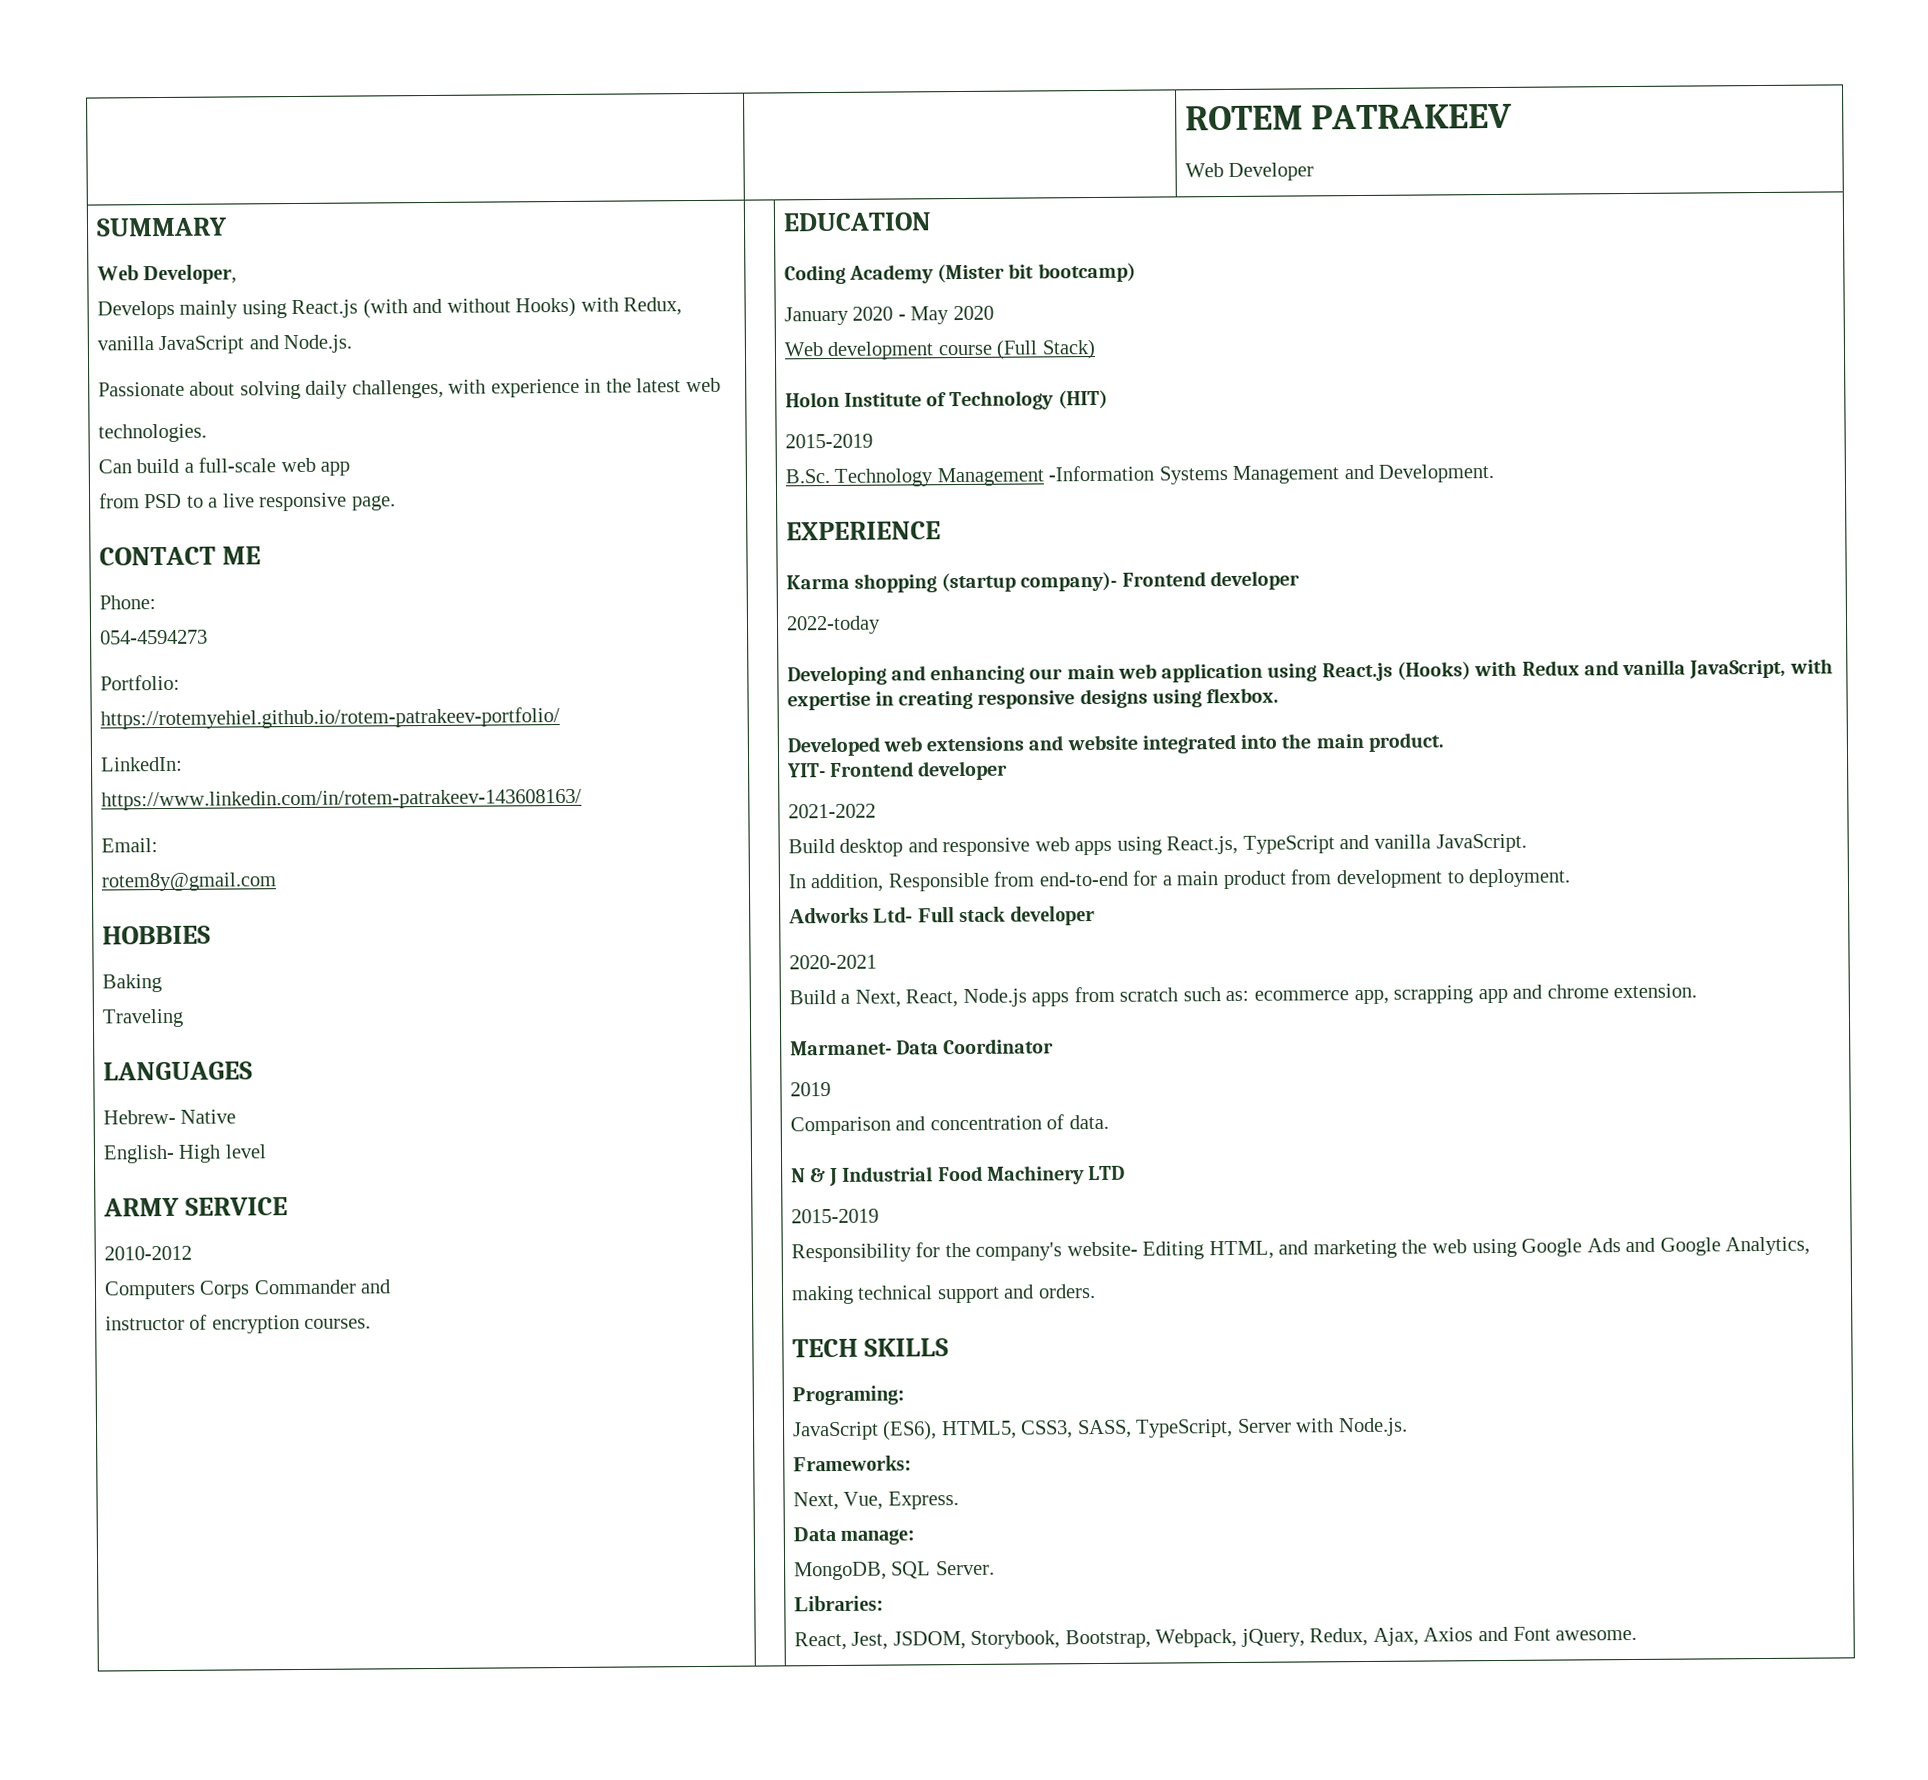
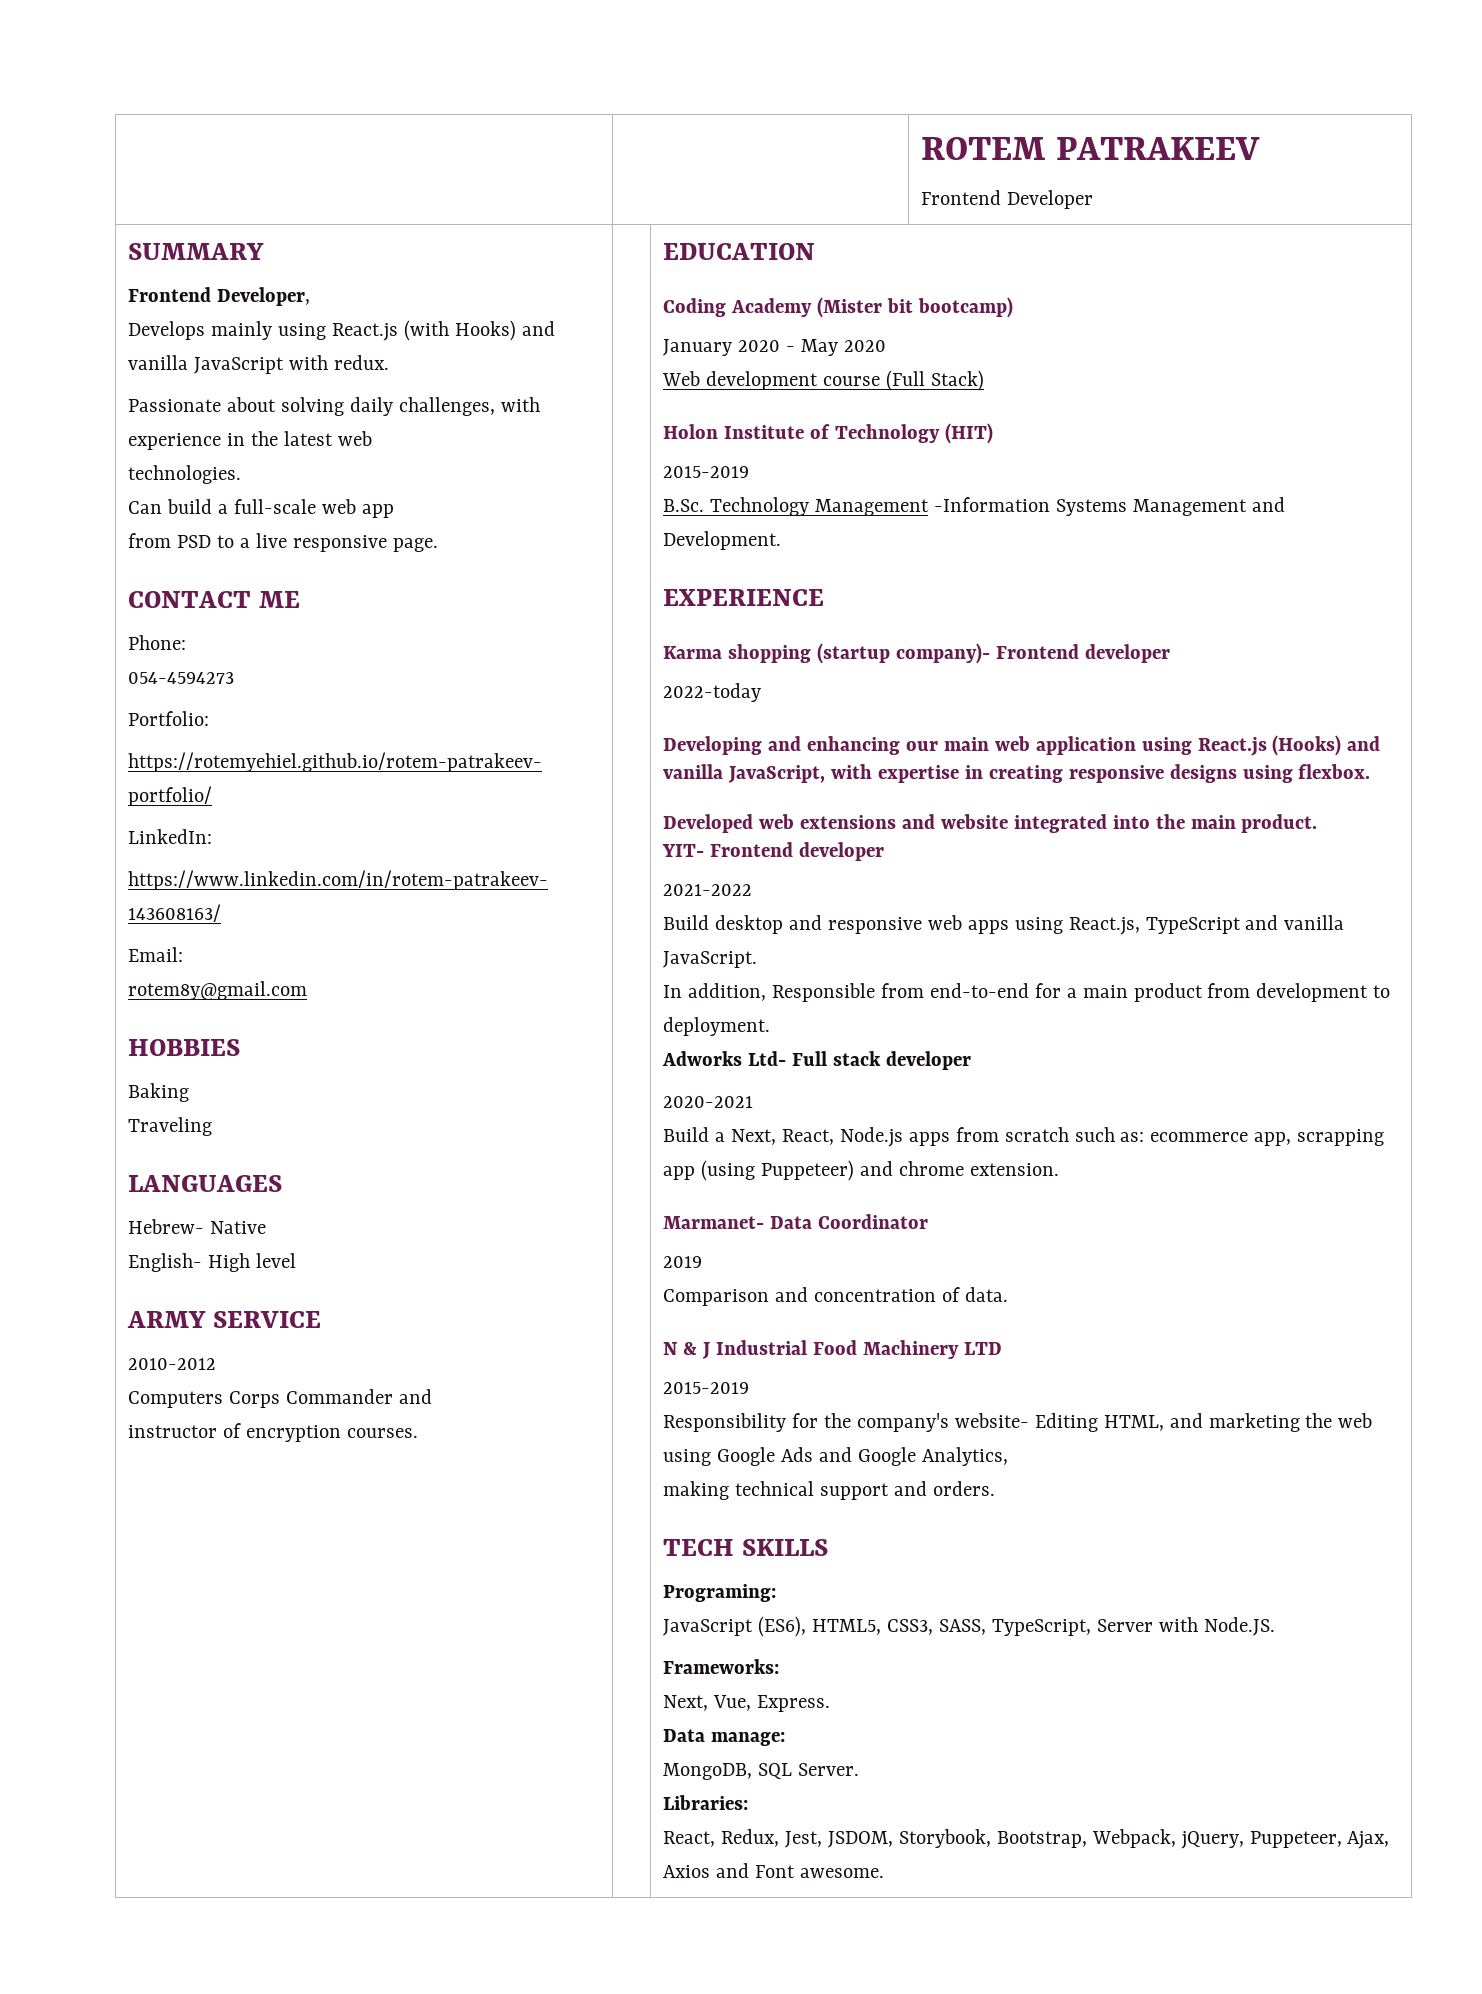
  | | ROTEM PATRAKEEV
- Web Developer
+ Frontend Developer
- Web Developer,
+ Frontend Developer,
- Develops mainly using React.js (with and without Hooks) with Redux, vanilla JavaScript and Node.js.
+ Develops mainly using React.js (with Hooks) and vanilla JavaScript with redux.
- Developing and enhancing our main web application using React.js (Hooks) with Redux and vanilla JavaScript, with expertise in creating responsive designs using flexbox.
+ Developing and enhancing our main web application using React.js (Hooks) and vanilla JavaScript, with expertise in creating responsive designs using flexbox.
- Build a Next, React, Node.js apps from scratch such as: ecommerce app, scrapping app and chrome extension.
+ Build a Next, React, Node.js apps from scratch such as: ecommerce app, scrapping app (using Puppeteer) and chrome extension.
- JavaScript (ES6), HTML5, CSS3, SASS, TypeScript, Server with Node.js.
+ JavaScript (ES6), HTML5, CSS3, SASS, TypeScript, Server with Node.JS.
- React, Jest, JSDOM, Storybook, Bootstrap, Webpack, jQuery, Redux, Ajax, Axios and Font awesome.
+ React, Redux, Jest, JSDOM, Storybook, Bootstrap, Webpack, jQuery, Puppeteer, Ajax, Axios and Font awesome.

